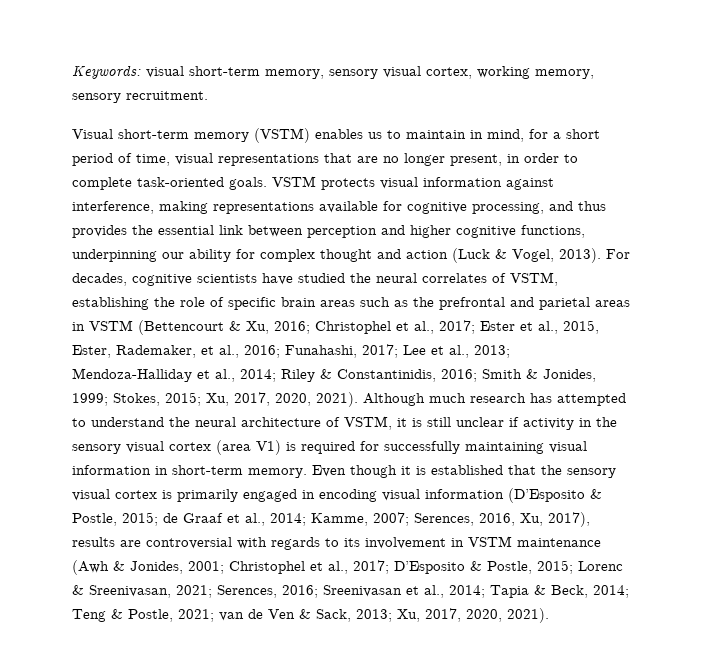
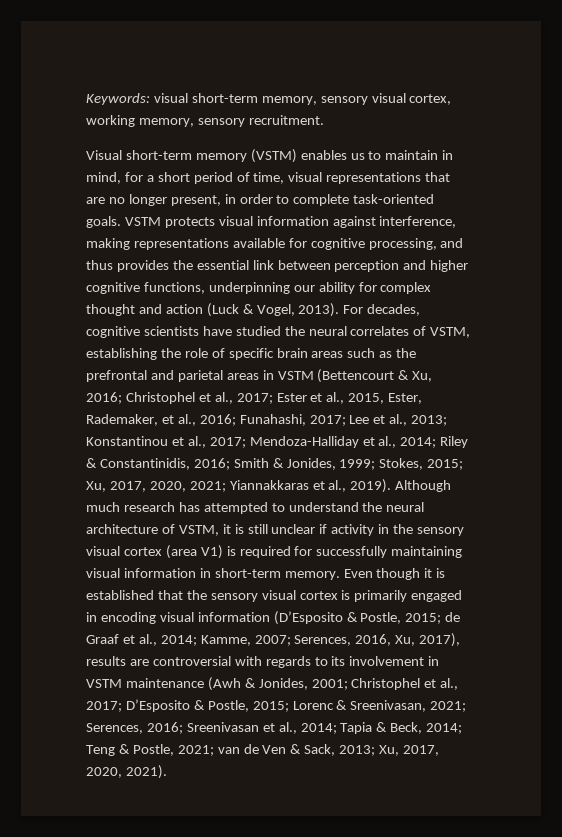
+ Konstantinou et al., 2017;
- Stokes, 2015; Xu, 2017, 2020, 2021).
+ Stokes, 2015; Xu, 2017, 2020, 2021; Yiannakkaras et al., 2019).

